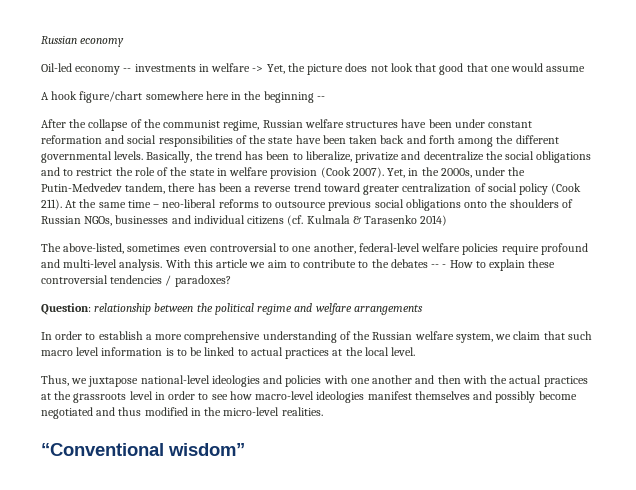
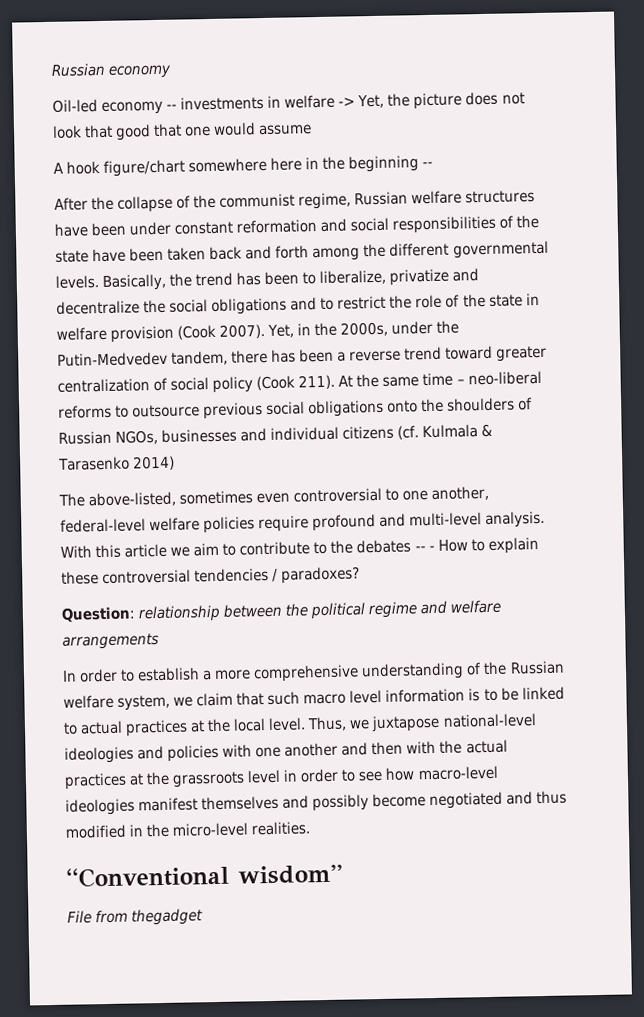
- In order to establish a more comprehensive understanding of the Russian welfare system, we claim that such macro level information is to be linked to actual practices at the local level.
- Thus, we juxtapose national-level ideologies and policies with one another and then with the actual practices at the grassroots level in order to see how macro-level ideologies manifest themselves and possibly become negotiated and thus modified in the micro-level realities.
+ In order to establish a more comprehensive understanding of the Russian welfare system, we claim that such macro level information is to be linked to actual practices at the local level. Thus, we juxtapose national-level ideologies and policies with one another and then with the actual practices at the grassroots level in order to see how macro-level ideologies manifest themselves and possibly become negotiated and thus modified in the micro-level realities.
+ File from thegadget

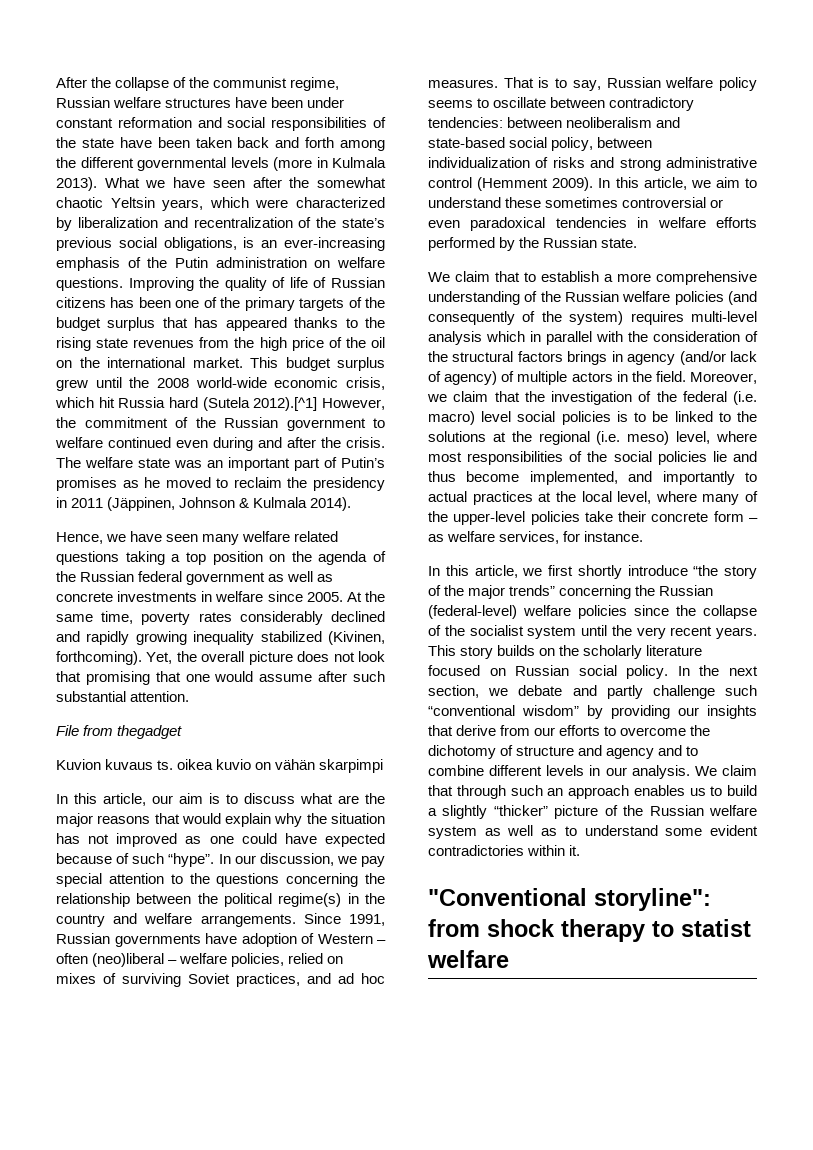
- Russian economy
- Oil-led economy -- investments in welfare -> Yet, the picture does not look that good that one would assume
- A hook figure/chart somewhere here in the beginning --
- After the collapse of the communist regime, Russian welfare structures have been under constant reformation and social responsibilities of the state have been taken back and forth among the different governmental levels. Basically, the trend has been to liberalize, privatize and decentralize the social obligations and to restrict the role of the state in welfare provision (Cook 2007). Yet, in the 2000s, under the Putin-Medvedev tandem, there has been a reverse trend toward greater centralization of social policy (Cook 211). At the same time – neo-liberal reforms to outsource previous social obligations onto the shoulders of Russian NGOs, businesses and individual citizens (cf. Kulmala & Tarasenko 2014)
- The above-listed, sometimes even controversial to one another, federal-level welfare policies require profound and multi-level analysis. With this article we aim to contribute to the debates -- - How to explain these controversial tendencies / paradoxes?
- Question: relationship between the political regime and welfare arrangements
- In order to establish a more comprehensive understanding of the Russian welfare system, we claim that such macro level information is to be linked to actual practices at the local level. Thus, we juxtapose national-level ideologies and policies with one another and then with the actual practices at the grassroots level in order to see how macro-level ideologies manifest themselves and possibly become negotiated and thus modified in the micro-level realities.
- “Conventional wisdom”
+ After the collapse of the communist regime, Russian welfare structures have been under constant reformation and social responsibilities of the state have been taken back and forth among the different governmental levels (more in Kulmala 2013). What we have seen after the somewhat chaotic Yeltsin years, which were characterized by liberalization and recentralization of the state’s previous social obligations, is an ever-increasing emphasis of the Putin administration on welfare questions. Improving the quality of life of Russian citizens has been one of the primary targets of the budget surplus that has appeared thanks to the rising state revenues from the high price of the oil on the international market. This budget surplus grew until the 2008 world-wide economic crisis, which hit Russia hard (Sutela 2012).[^1] However, the commitment of the Russian government to welfare continued even during and after the crisis. The welfare state was an important part of Putin’s promises as he moved to reclaim the presidency in 2011 (Jäppinen, Johnson & Kulmala 2014).
+ Hence, we have seen many welfare related questions taking a top position on the agenda of the Russian federal government as well as concrete investments in welfare since 2005. At the same time, poverty rates considerably declined and rapidly growing inequality stabilized (Kivinen, forthcoming). Yet, the overall picture does not look that promising that one would assume after such substantial attention.
  File from thegadget
+ Kuvion kuvaus ts. oikea kuvio on vähän skarpimpi
+ In this article, our aim is to discuss what are the major reasons that would explain why the situation has not improved as one could have expected because of such “hype”. In our discussion, we pay special attention to the questions concerning the relationship between the political regime(s) in the country and welfare arrangements. Since 1991, Russian governments have adoption of Western – often (neo)liberal – welfare policies, relied on mixes of surviving Soviet practices, and ad hoc measures. That is to say, Russian welfare policy seems to oscillate between contradictory tendencies: between neoliberalism and state-based social policy, between individualization of risks and strong administrative control (Hemment 2009). In this article, we aim to understand these sometimes controversial or even paradoxical tendencies in welfare efforts performed by the Russian state.
+ We claim that to establish a more comprehensive understanding of the Russian welfare policies (and consequently of the system) requires multi-level analysis which in parallel with the consideration of the structural factors brings in agency (and/or lack of agency) of multiple actors in the field. Moreover, we claim that the investigation of the federal (i.e. macro) level social policies is to be linked to the solutions at the regional (i.e. meso) level, where most responsibilities of the social policies lie and thus become implemented, and importantly to actual practices at the local level, where many of the upper-level policies take their concrete form – as welfare services, for instance.
+ In this article, we first shortly introduce “the story of the major trends” concerning the Russian (federal-level) welfare policies since the collapse of the socialist system until the very recent years. This story builds on the scholarly literature focused on Russian social policy. In the next section, we debate and partly challenge such “conventional wisdom” by providing our insights that derive from our efforts to overcome the dichotomy of structure and agency and to combine different levels in our analysis. We claim that through such an approach enables us to build a slightly “thicker” picture of the Russian welfare system as well as to understand some evident contradictories within it.
+ "Conventional storyline": from shock therapy to statist welfare

